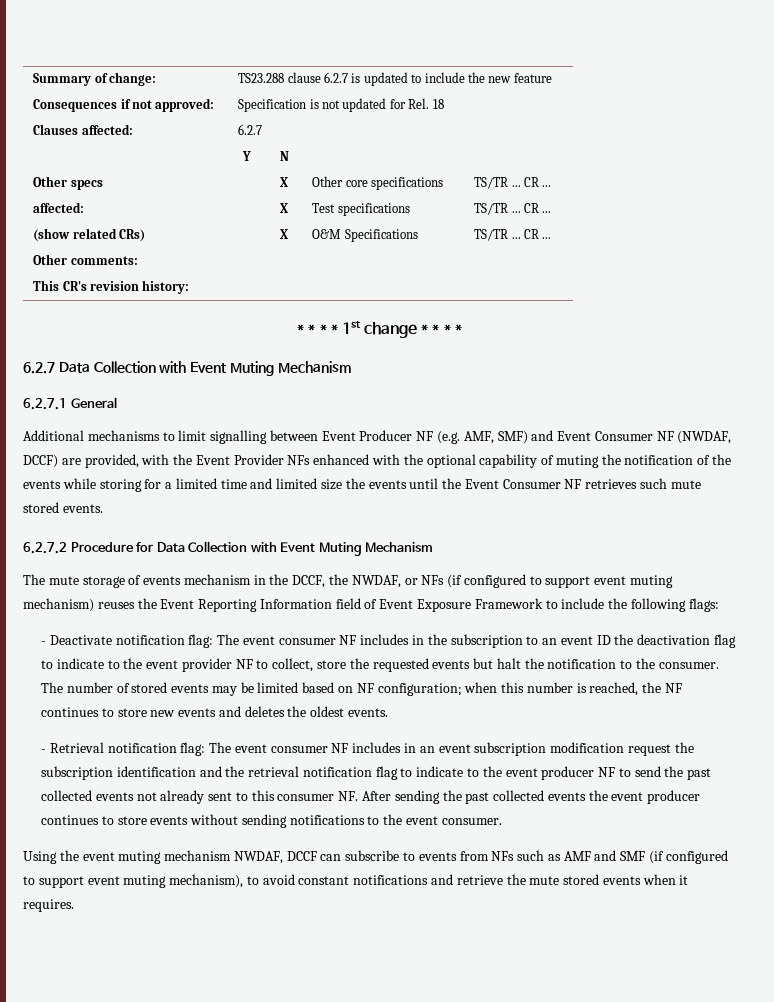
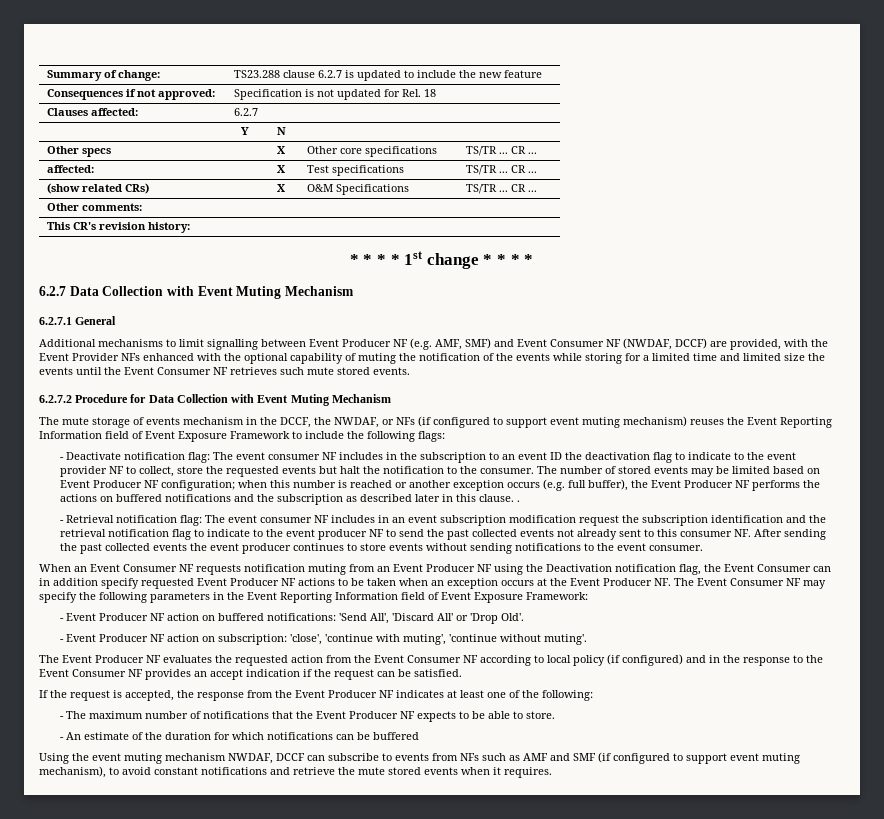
- The number of stored events may be limited based on NF configuration; when this number is reached, the NF continues to store new events and deletes the oldest events.
+ The number of stored events may be limited based on Event Producer NF configuration; when this number is reached or another exception occurs (e.g. full buffer), the Event Producer NF performs the actions on buffered notifications and the subscription as described later in this clause. .
+ When an Event Consumer NF requests notification muting from an Event Producer NF using the Deactivation notification flag, the Event Consumer can in addition specify requested Event Producer NF actions to be taken when an exception occurs at the Event Producer NF. The Event Consumer NF may specify the following parameters in the Event Reporting Information field of Event Exposure Framework:
+ - Event Producer NF action on buffered notifications: 'Send All', 'Discard All' or 'Drop Old'.
+ - Event Producer NF action on subscription: 'close', 'continue with muting', 'continue without muting'.
+ The Event Producer NF evaluates the requested action from the Event Consumer NF according to local policy (if configured) and in the response to the Event Consumer NF provides an accept indication if the request can be satisfied.
+ If the request is accepted, the response from the Event Producer NF indicates at least one of the following:
+ - The maximum number of notifications that the Event Producer NF expects to be able to store.
+ - An estimate of the duration for which notifications can be buffered

